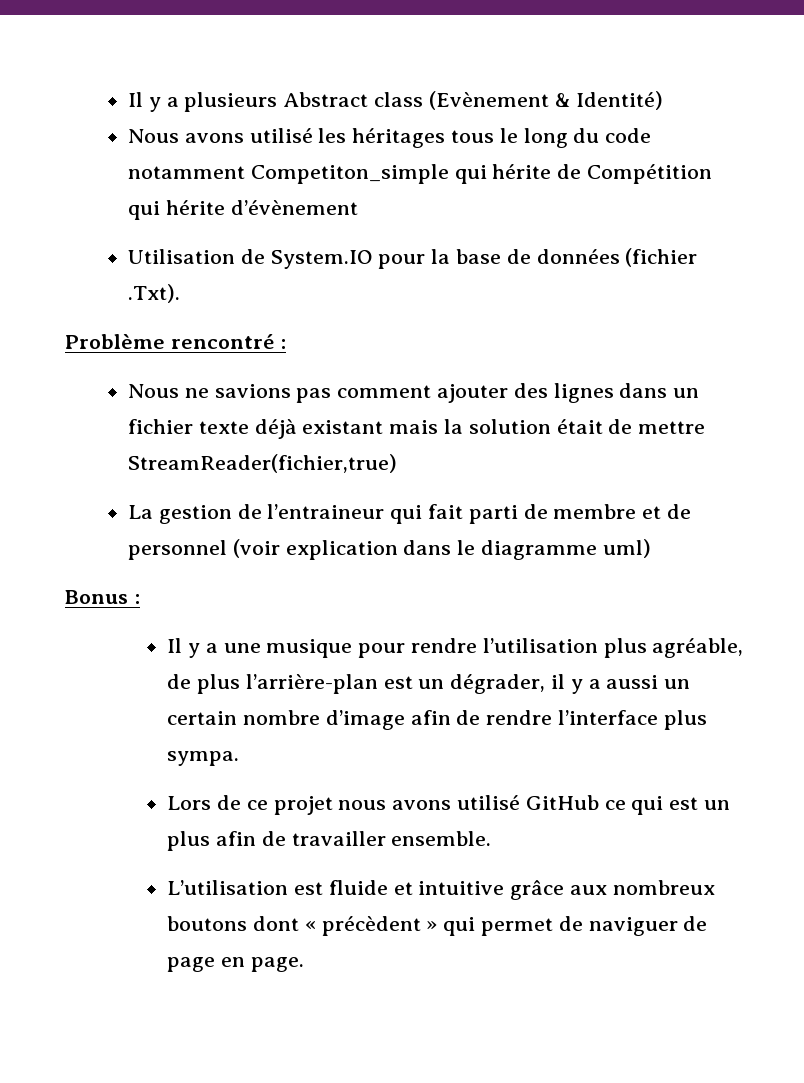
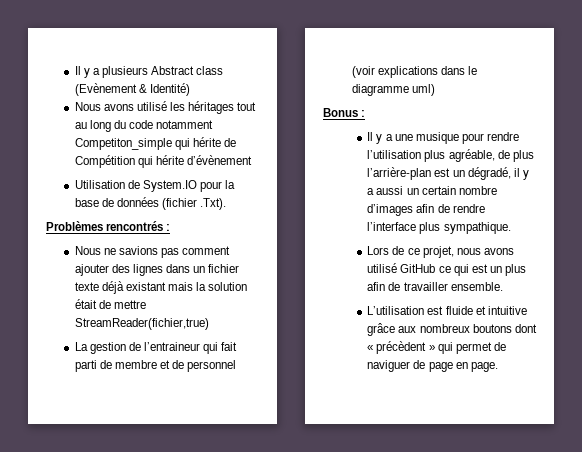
- Nous avons utilisé les héritages tous le long du code notamment Competiton_simple qui hérite de Compétition qui hérite d’évènement
+ Nous avons utilisé les héritages tout au long du code notamment Competiton_simple qui hérite de Compétition qui hérite d’évènement
- Problème rencontré :
+ Problèmes rencontrés :
- La gestion de l’entraineur qui fait parti de membre et de personnel (voir explication dans le diagramme uml)
+ La gestion de l’entraineur qui fait parti de membre et de personnel (voir explications dans le diagramme uml)
- Il y a une musique pour rendre l’utilisation plus agréable, de plus l’arrière-plan est un dégrader, il y a aussi un certain nombre d’image afin de rendre l’interface plus sympa.
+ Il y a une musique pour rendre l’utilisation plus agréable, de plus l’arrière-plan est un dégradé, il y a aussi un certain nombre d’images afin de rendre l’interface plus sympathique.
- Lors de ce projet nous avons utilisé GitHub ce qui est un plus afin de travailler ensemble.
+ Lors de ce projet, nous avons utilisé GitHub ce qui est un plus afin de travailler ensemble.

